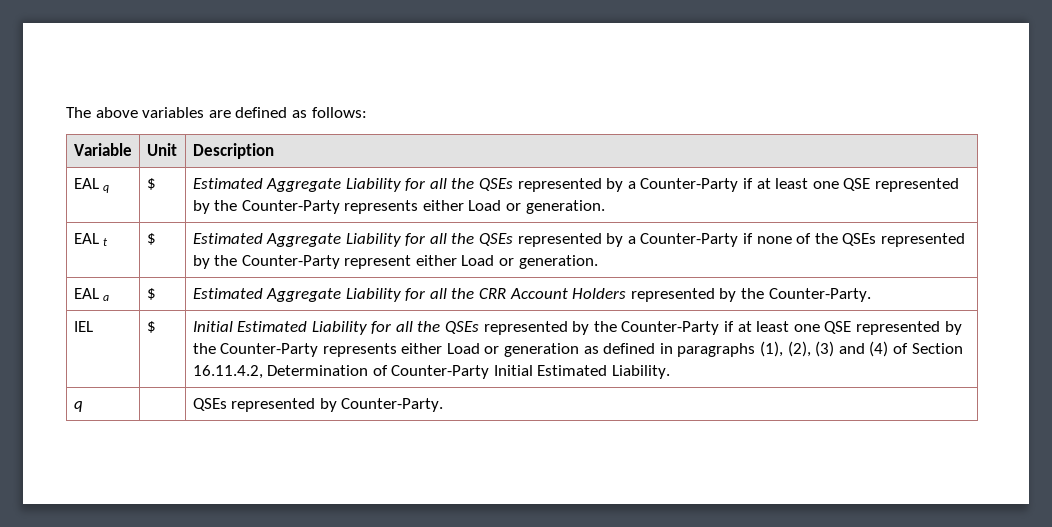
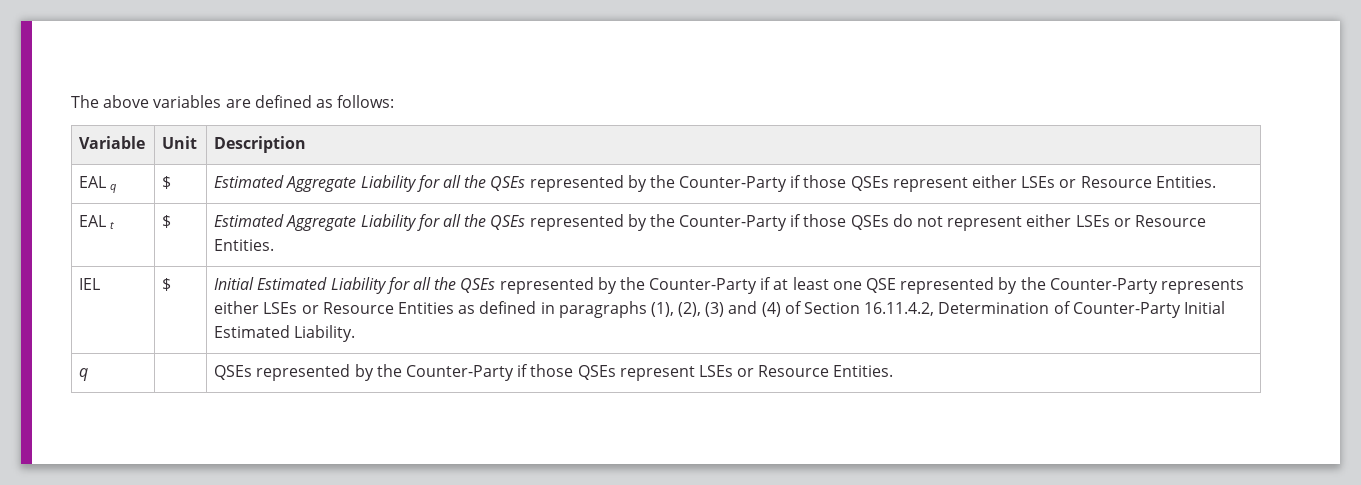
- EAL q | $ | Estimated Aggregate Liability for all the QSEs represented by a Counter-Party if at least one QSE represented by the Counter-Party represents either Load or generation.
+ EAL q | $ | Estimated Aggregate Liability for all the QSEs represented by the Counter-Party if those QSEs represent either LSEs or Resource Entities.
- EAL t | $ | Estimated Aggregate Liability for all the QSEs represented by a Counter-Party if none of the QSEs represented by the Counter-Party represent either Load or generation.
- EAL a | $ | Estimated Aggregate Liability for all the CRR Account Holders represented by the Counter-Party.
+ EAL t | $ | Estimated Aggregate Liability for all the QSEs represented by the Counter-Party if those QSEs do not represent either LSEs or Resource Entities.
- Initial Estimated Liability for all the QSEs represented by the Counter-Party if at least one QSE represented by the Counter-Party represents either Load or generation as defined in paragraphs (1), (2), (3) and (4) of Section 16.11.4.2, Determination of Counter-Party Initial Estimated Liability.
+ Initial Estimated Liability for all the QSEs represented by the Counter-Party if at least one QSE represented by the Counter-Party represents either LSEs or Resource Entities as defined in paragraphs (1), (2), (3) and (4) of Section 16.11.4.2, Determination of Counter-Party Initial Estimated Liability.
- q | | QSEs represented by Counter-Party.
+ q | | QSEs represented by the Counter-Party if those QSEs represent LSEs or Resource Entities.

